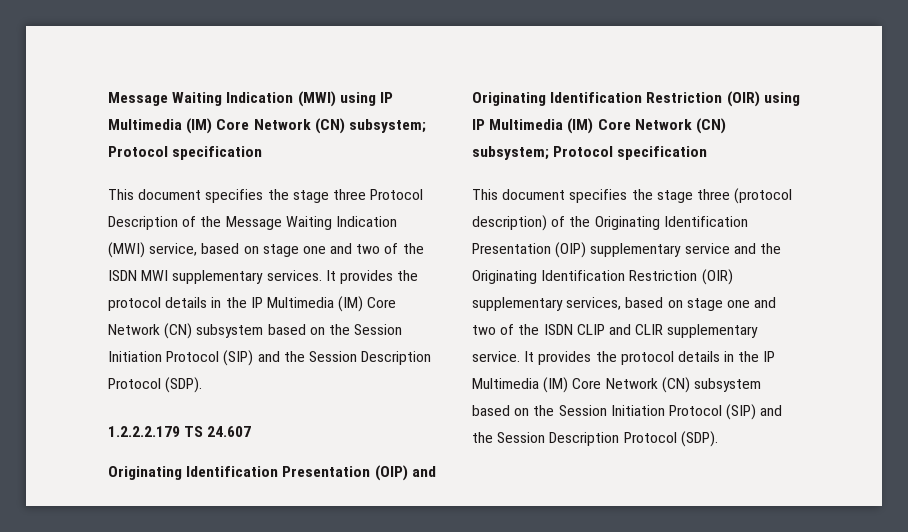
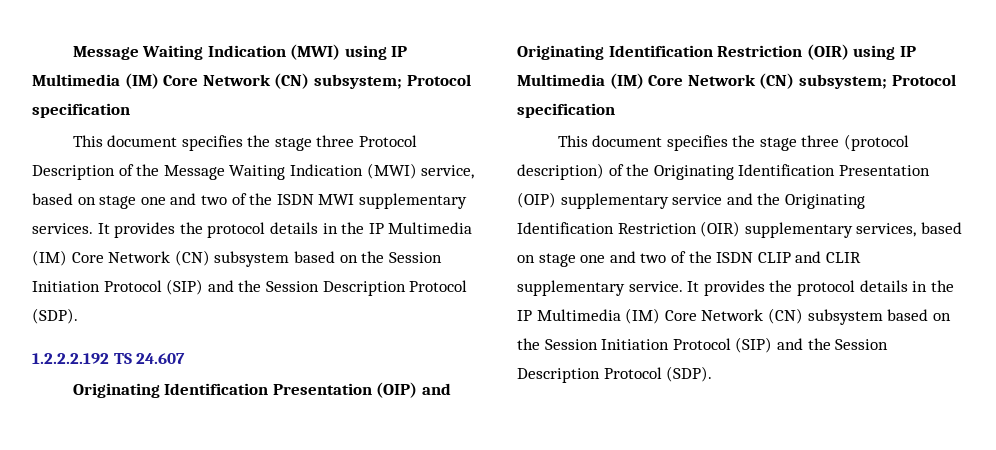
- 1.2.2.2.179 TS 24.607
+ 1.2.2.2.192 TS 24.607

